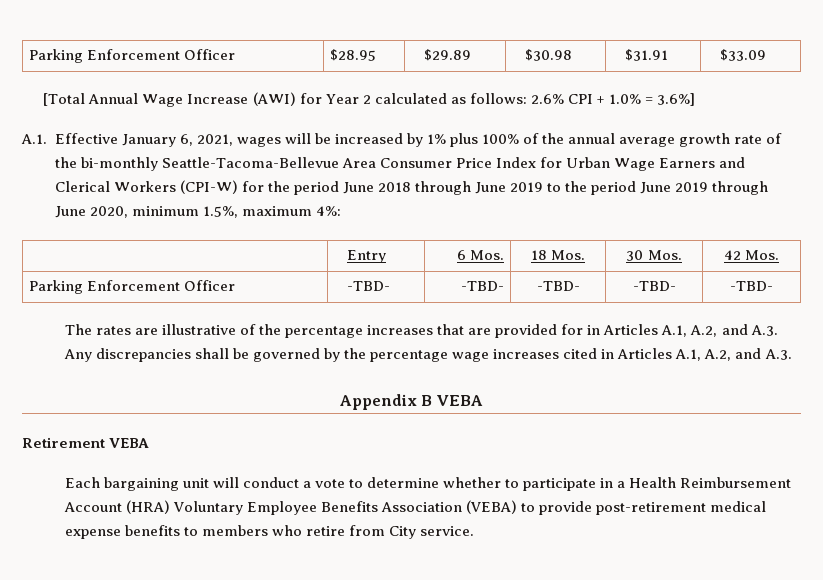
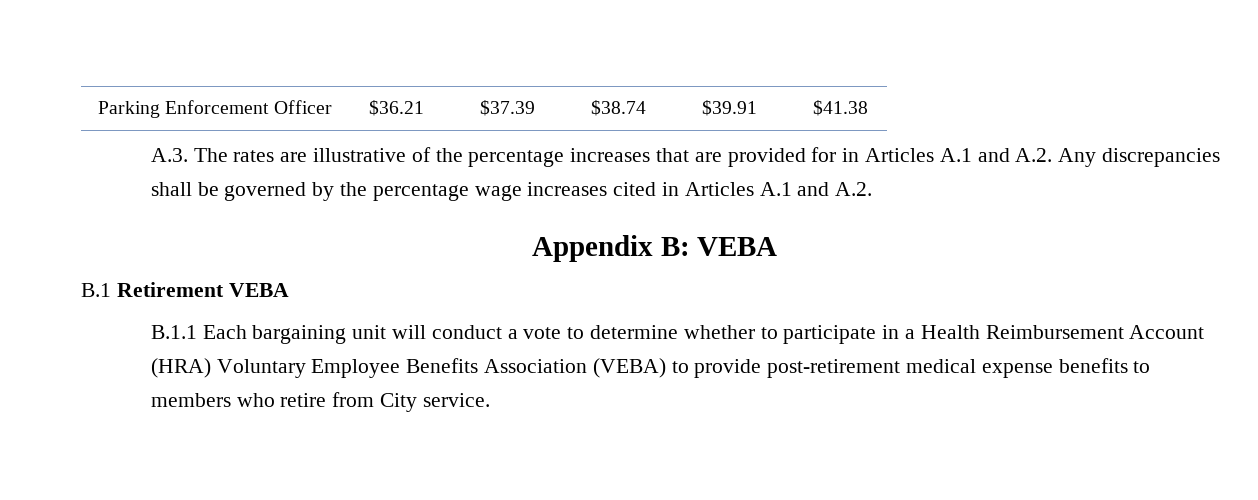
- Parking Enforcement Officer | $28.95 | $29.89 | $30.98 | $31.91 | $33.09
- [Total Annual Wage Increase (AWI) for Year 2 calculated as follows: 2.6% CPI + 1.0% = 3.6%]
- A.1. Effective January 6, 2021, wages will be increased by 1% plus 100% of the annual average growth rate of the bi-monthly Seattle-Tacoma-Bellevue Area Consumer Price Index for Urban Wage Earners and Clerical Workers (CPI-W) for the period June 2018 through June 2019 to the period June 2019 through June 2020, minimum 1.5%, maximum 4%:
- | Entry | 6 Mos. | 18 Mos. | 30 Mos. | 42 Mos.
- Parking Enforcement Officer | -TBD- | -TBD- | -TBD- | -TBD- | -TBD-
- The rates are illustrative of the percentage increases that are provided for in Articles A.1, A.2, and A.3. Any discrepancies shall be governed by the percentage wage increases cited in Articles A.1, A.2, and A.3.
+ Parking Enforcement Officer | $36.21 | $37.39 | $38.74 | $39.91 | $41.38
+ A.3. The rates are illustrative of the percentage increases that are provided for in Articles A.1 and A.2. Any discrepancies shall be governed by the percentage wage increases cited in Articles A.1 and A.2.
- Appendix B VEBA
- Retirement VEBA
+ Appendix B: VEBA
+ B.1 Retirement VEBA
- Each bargaining unit will conduct a vote to determine whether to participate in a Health Reimbursement Account (HRA) Voluntary Employee Benefits Association (VEBA) to provide post-retirement medical expense benefits to members who retire from City service.
+ B.1.1 Each bargaining unit will conduct a vote to determine whether to participate in a Health Reimbursement Account (HRA) Voluntary Employee Benefits Association (VEBA) to provide post-retirement medical expense benefits to members who retire from City service.

